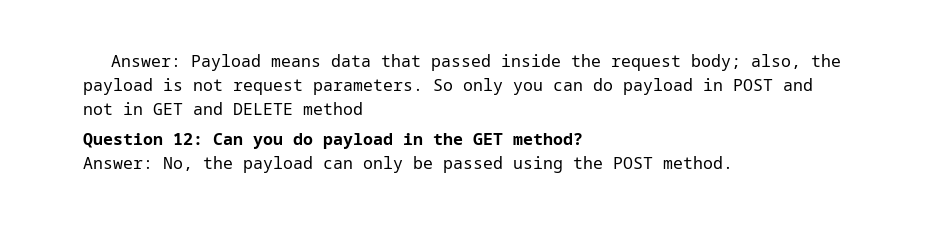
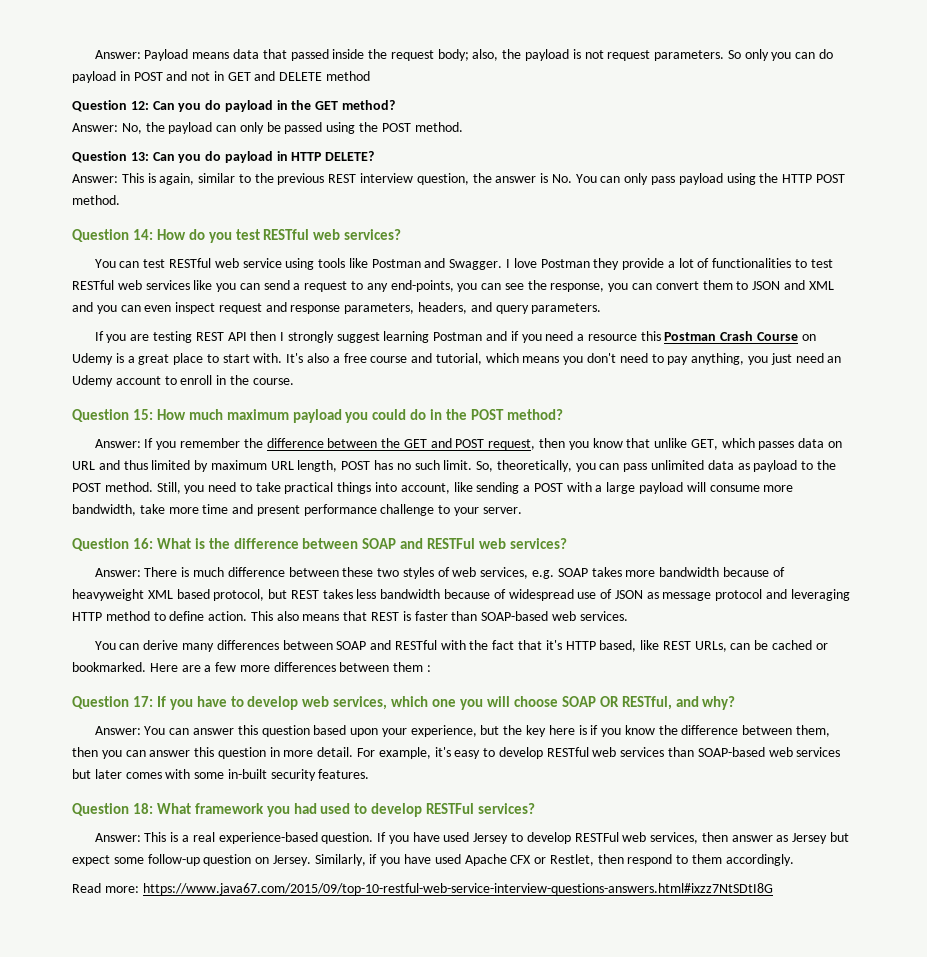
+ Question 13: Can you do payload in HTTP DELETE?
+ Answer: This is again, similar to the previous REST interview question, the answer is No. You can only pass payload using the HTTP POST method.
+ Question 14: How do you test RESTful web services?
+ You can test RESTful web service using tools like Postman and Swagger. I love Postman they provide a lot of functionalities to test RESTful web services like you can send a request to any end-points, you can see the response, you can convert them to JSON and XML and you can even inspect request and response parameters, headers, and query parameters.
+ If you are testing REST API then I strongly suggest learning Postman and if you need a resource this Postman Crash Course on Udemy is a great place to start with. It's also a free course and tutorial, which means you don't need to pay anything, you just need an Udemy account to enroll in the course.
+ Question 15: How much maximum payload you could do in the POST method?
+ Answer: If you remember the difference between the GET and POST request, then you know that unlike GET, which passes data on URL and thus limited by maximum URL length, POST has no such limit. So, theoretically, you can pass unlimited data as payload to the POST method. Still, you need to take practical things into account, like sending a POST with a large payload will consume more bandwidth, take more time and present performance challenge to your server.
+ Question 16: What is the difference between SOAP and RESTFul web services?
+ Answer: There is much difference between these two styles of web services, e.g. SOAP takes more bandwidth because of heavyweight XML based protocol, but REST takes less bandwidth because of widespread use of JSON as message protocol and leveraging HTTP method to define action. This also means that REST is faster than SOAP-based web services.
+ You can derive many differences between SOAP and RESTful with the fact that it's HTTP based, like REST URLs, can be cached or bookmarked. Here are a few more differences between them :
+ Question 17: If you have to develop web services, which one you will choose SOAP OR RESTful, and why?
+ Answer: You can answer this question based upon your experience, but the key here is if you know the difference between them, then you can answer this question in more detail. For example, it's easy to develop RESTful web services than SOAP-based web services but later comes with some in-built security features.
+ Question 18: What framework you had used to develop RESTFul services?
+ Answer: This is a real experience-based question. If you have used Jersey to develop RESTFul web services, then answer as Jersey but expect some follow-up question on Jersey. Similarly, if you have used Apache CFX or Restlet, then respond to them accordingly.
+ Read more: https://www.java67.com/2015/09/top-10-restful-web-service-interview-questions-answers.html#ixzz7NtSDtI8G

